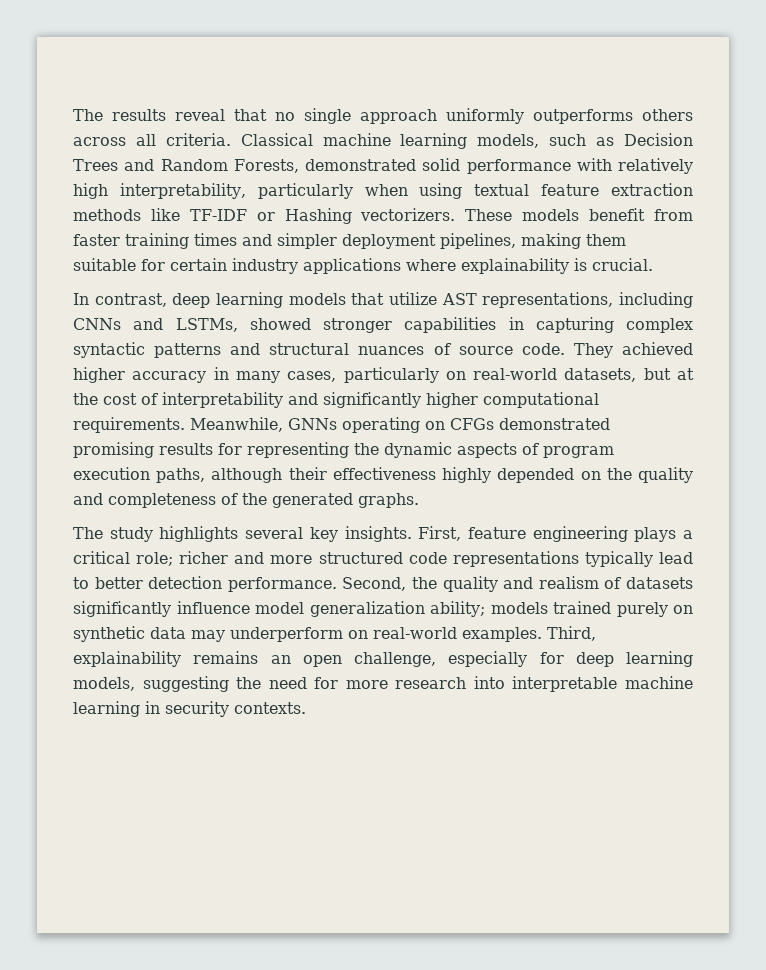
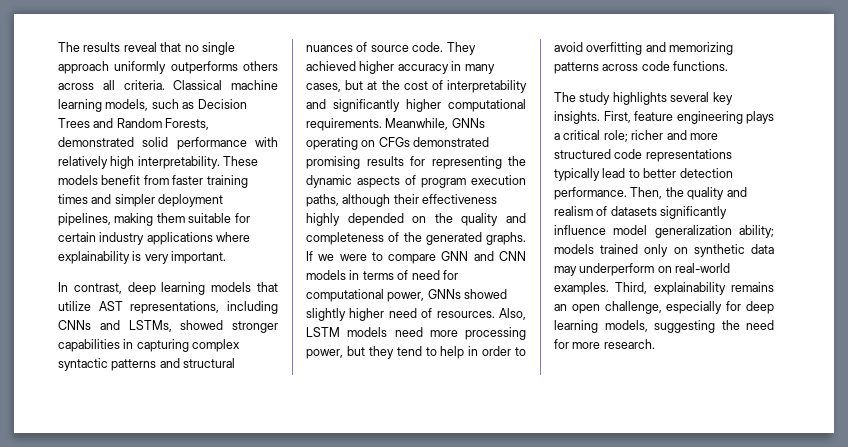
- Classical machine learning models, such as Decision Trees and Random Forests, demonstrated solid performance with relatively high interpretability, particularly when using textual feature extraction methods like TF-IDF or Hashing vectorizers.
+ Classical machine learning models, such as Decision Trees and Random Forests, demonstrated solid performance with relatively high interpretability.
- These models benefit from faster training times and simpler deployment pipelines, making them suitable for certain industry applications where explainability is crucial.
+ These models benefit from faster training times and simpler deployment pipelines, making them suitable for certain industry applications where explainability is very important.
- They achieved higher accuracy in many cases, particularly on real-world datasets, but at the cost of interpretability and significantly higher computational requirements.
+ They achieved higher accuracy in many cases, but at the cost of interpretability and significantly higher computational requirements.
+ If we were to compare GNN and CNN models in terms of need for computational power, GNNs showed slightly higher need of resources. Also, LSTM models need more processing power, but they tend to help in order to avoid overfitting and memorizing patterns across code functions.
- Second, the quality and realism of datasets significantly influence model generalization ability; models trained purely on synthetic data may underperform on real-world examples.
+ Then, the quality and realism of datasets significantly influence model generalization ability; models trained only on synthetic data may underperform on real-world examples.
- Third, explainability remains an open challenge, especially for deep learning models, suggesting the need for more research into interpretable machine learning in security contexts.
+ Third, explainability remains an open challenge, especially for deep learning models, suggesting the need for more research.

